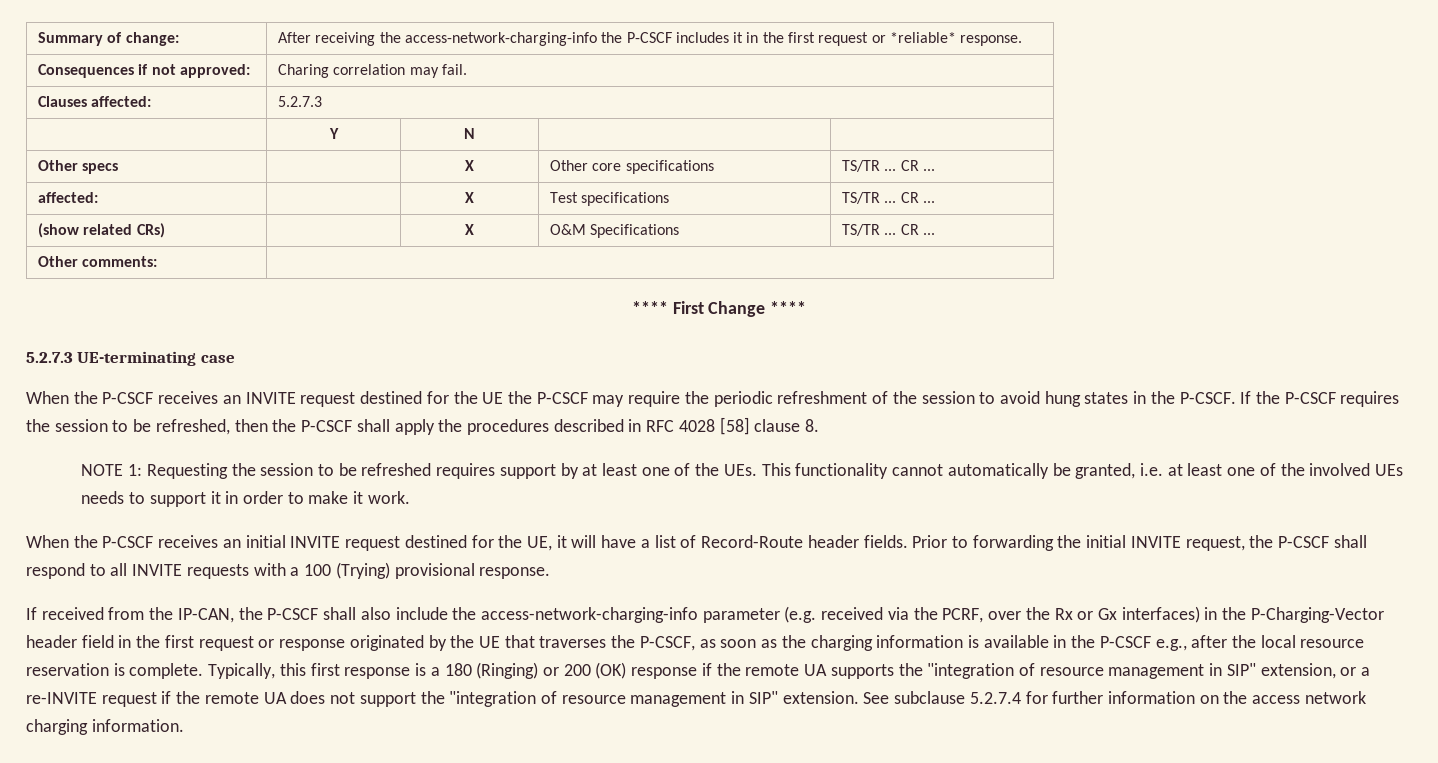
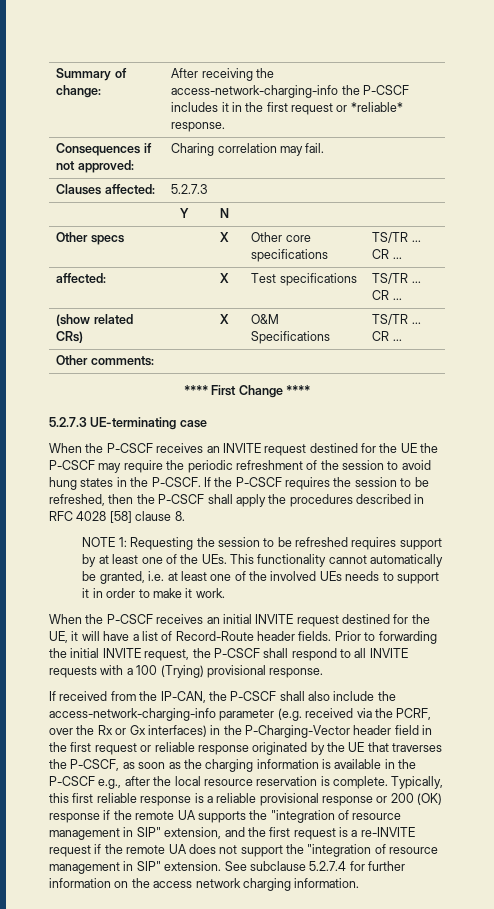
- If received from the IP-CAN, the P-CSCF shall also include the access-network-charging-info parameter (e.g. received via the PCRF, over the Rx or Gx interfaces) in the P-Charging-Vector header field in the first request or response originated by the UE that traverses the P-CSCF, as soon as the charging information is available in the P-CSCF e.g., after the local resource reservation is complete.
+ If received from the IP-CAN, the P-CSCF shall also include the access-network-charging-info parameter (e.g. received via the PCRF, over the Rx or Gx interfaces) in the P-Charging-Vector header field in the first request or reliable response originated by the UE that traverses the P-CSCF, as soon as the charging information is available in the P-CSCF e.g., after the local resource reservation is complete.
- Typically, this first response is a 180 (Ringing) or 200 (OK) response if the remote UA supports the "integration of resource management in SIP" extension, or a re-INVITE request if the remote UA does not support the "integration of resource management in SIP" extension.
+ Typically, this first reliable response is a reliable provisional response or 200 (OK) response if the remote UA supports the "integration of resource management in SIP" extension, and the first request is a re-INVITE request if the remote UA does not support the "integration of resource management in SIP" extension.

